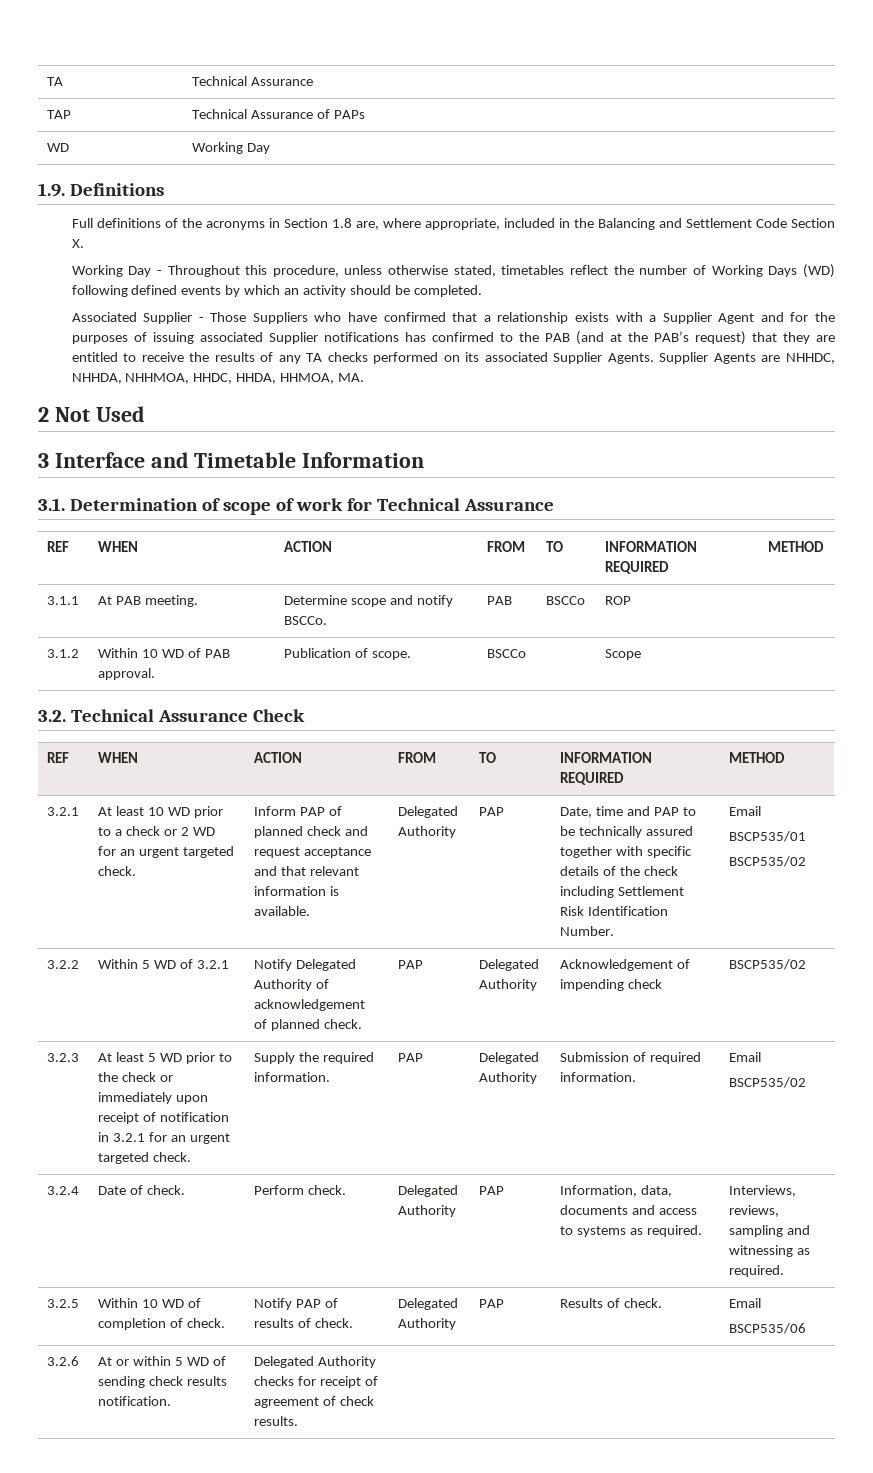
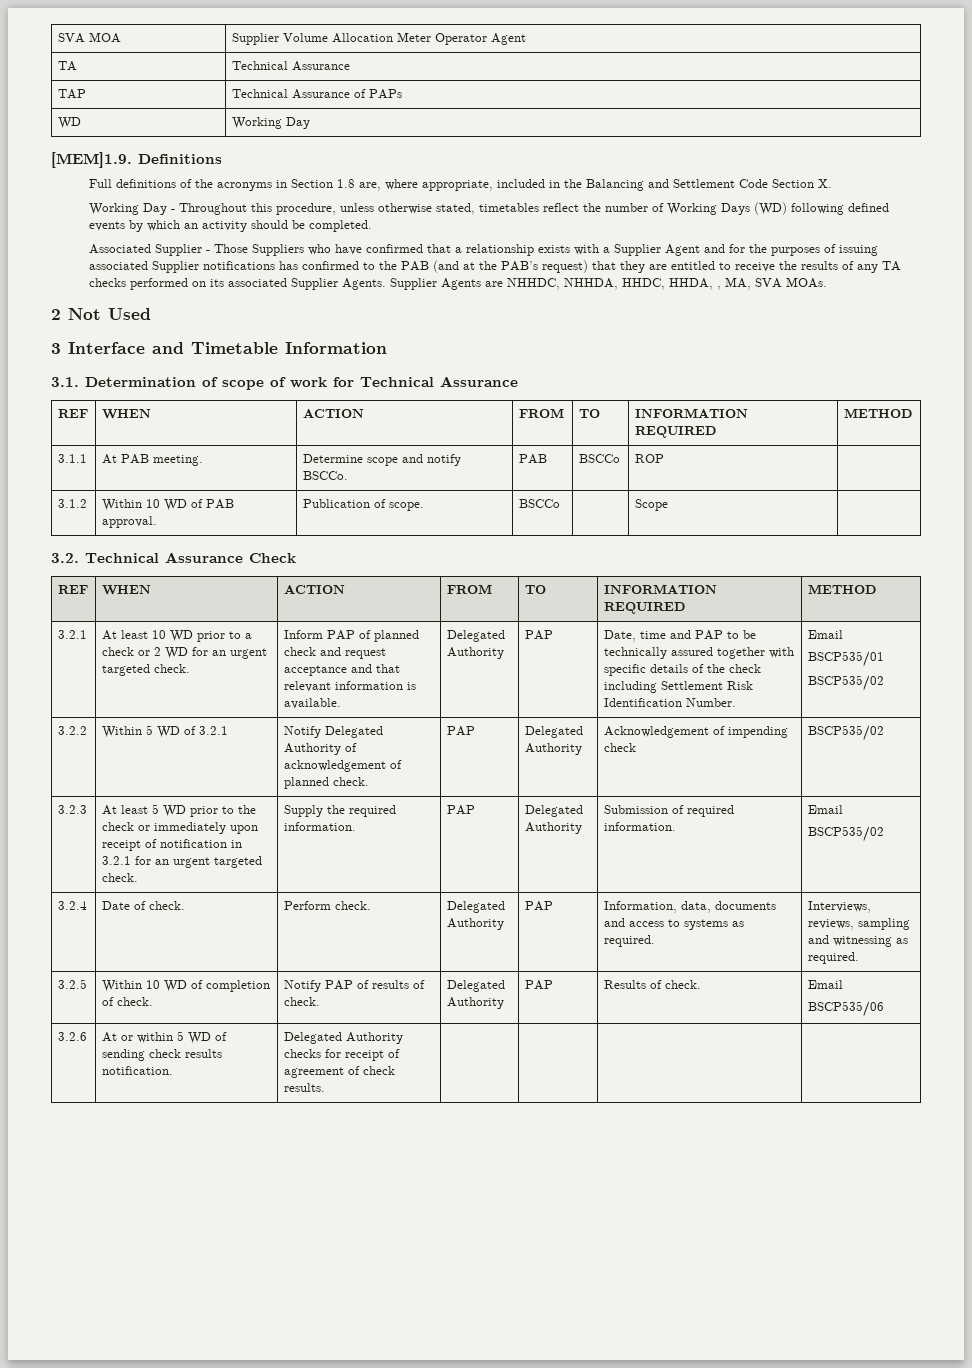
+ SVA MOA | Supplier Volume Allocation Meter Operator Agent
- 1.9. Definitions
+ [MEM]1.9. Definitions
- Supplier Agents are NHHDC, NHHDA, NHHMOA, HHDC, HHDA, HHMOA, MA.
+ Supplier Agents are NHHDC, NHHDA, HHDC, HHDA, , MA, SVA MOAs.

